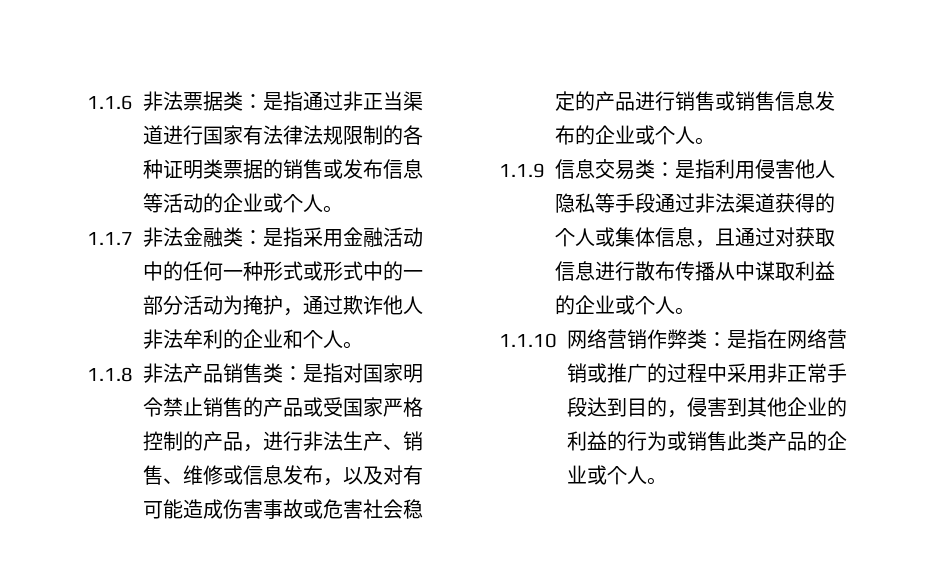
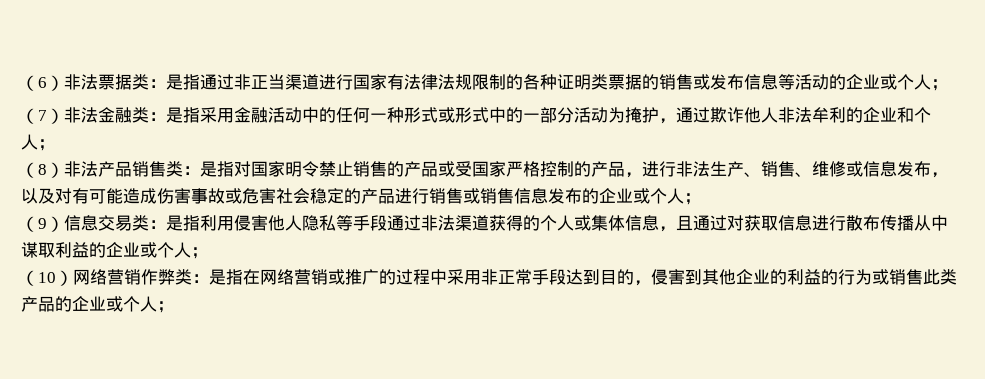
- 1.1.6非法票据类：
+ （6）非法票据类：
- 是指通过非正当渠道进行国家有法律法规限制的各种证明类票据的销售或发布信息等活动的企业或个人。
- 1.1.7非法金融类：
+ 是指通过非正当渠道进行国家有法律法规限制的各种证明类票据的销售或发布信息等活动的企业或个人；
+ （7）非法金融类：
- 是指采用金融活动中的任何一种形式或形式中的一部分活动为掩护，通过欺诈他人非法牟利的企业和个人。
- 1.1.8非法产品销售类：
+ 是指采用金融活动中的任何一种形式或形式中的一部分活动为掩护，通过欺诈他人非法牟利的企业和个人；
+ （8）非法产品销售类：
- 是指对国家明令禁止销售的产品或受国家严格控制的产品，进行非法生产、销售、维修或信息发布，以及对有可能造成伤害事故或危害社会稳定的产品进行销售或销售信息发布的企业或个人。
- 1.1.9信息交易类：
+ 是指对国家明令禁止销售的产品或受国家严格控制的产品，进行非法生产、销售、维修或信息发布，以及对有可能造成伤害事故或危害社会稳定的产品进行销售或销售信息发布的企业或个人；
+ （9）信息交易类：
- 是指利用侵害他人隐私等手段通过非法渠道获得的个人或集体信息，且通过对获取信息进行散布传播从中谋取利益的企业或个人。
- 1.1.10网络营销作弊类：
+ 是指利用侵害他人隐私等手段通过非法渠道获得的个人或集体信息，且通过对获取信息进行散布传播从中谋取利益的企业或个人；
+ （10）网络营销作弊类：
- 是指在网络营销或推广的过程中采用非正常手段达到目的，侵害到其他企业的利益的行为或销售此类产品的企业或个人。
+ 是指在网络营销或推广的过程中采用非正常手段达到目的，侵害到其他企业的利益的行为或销售此类产品的企业或个人；

